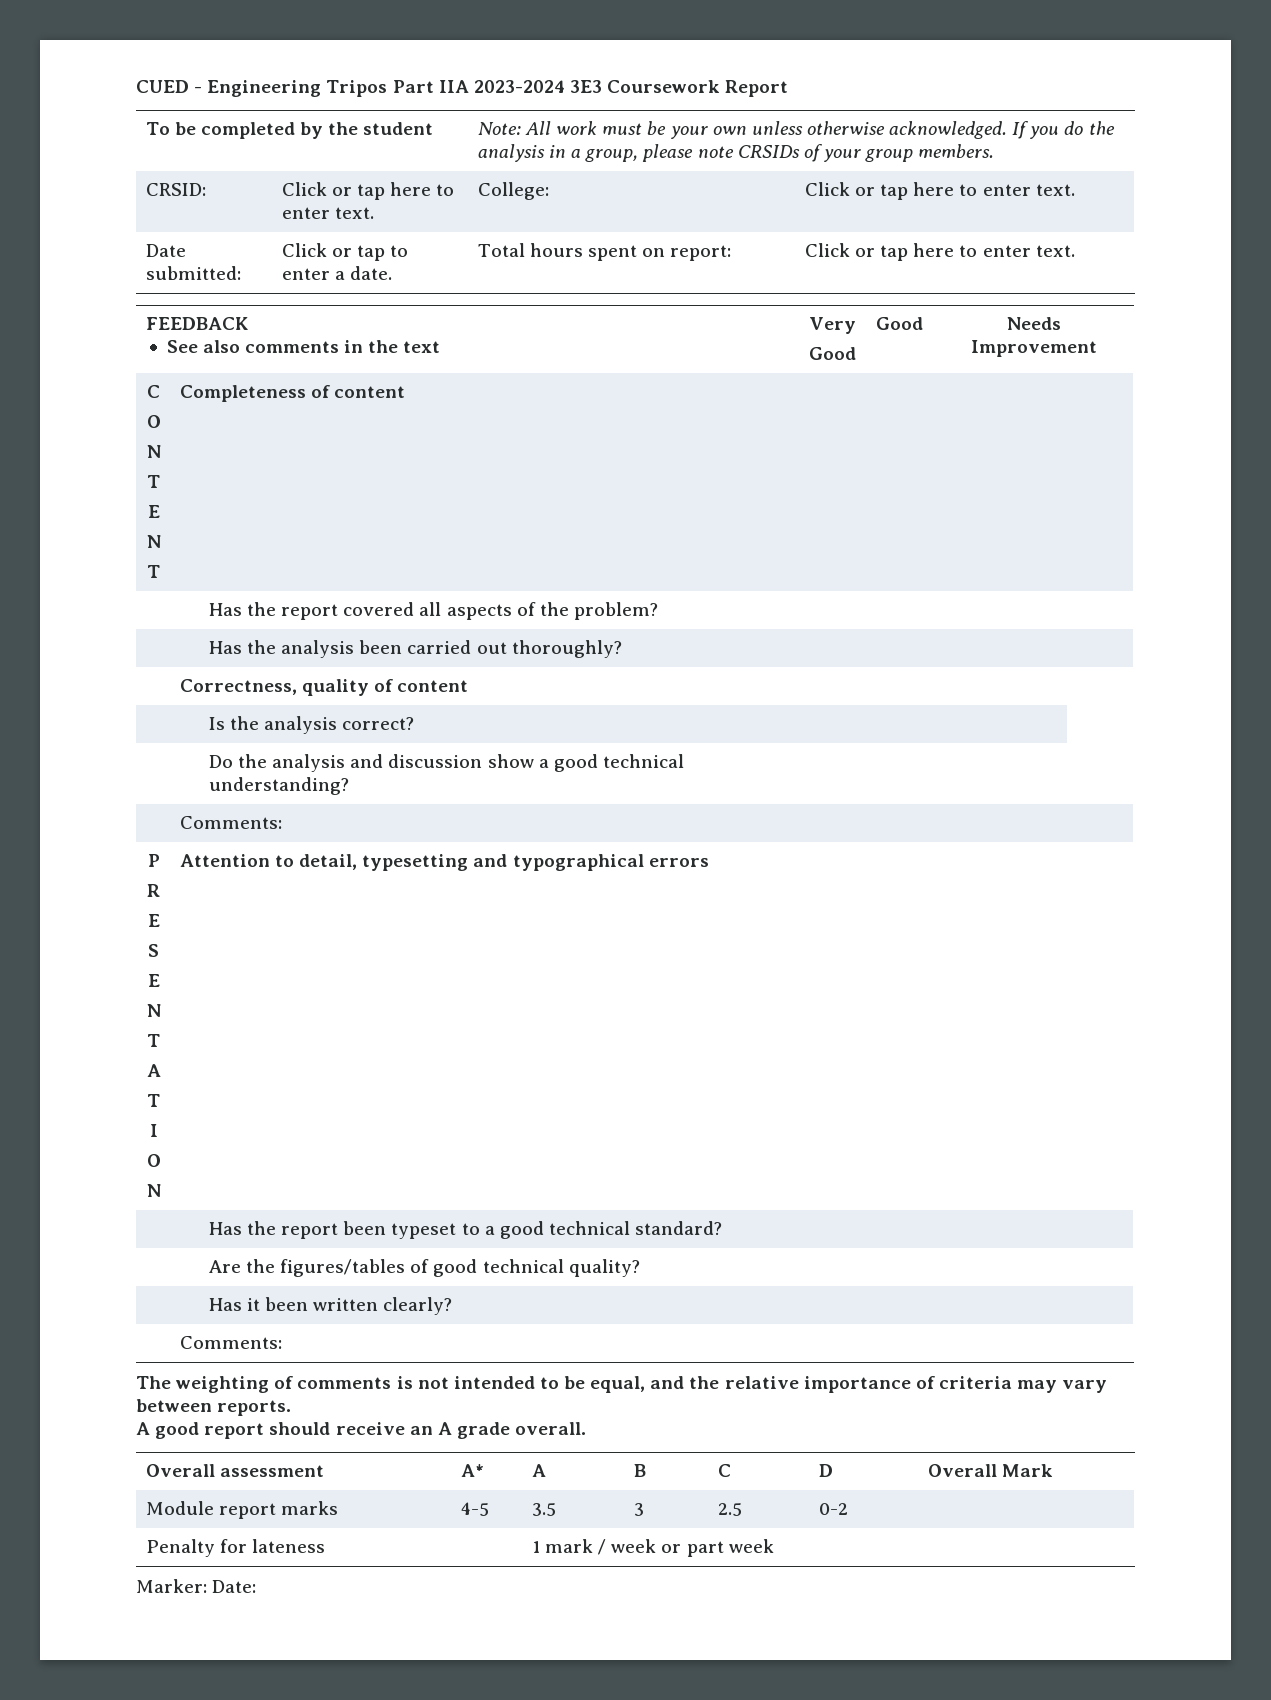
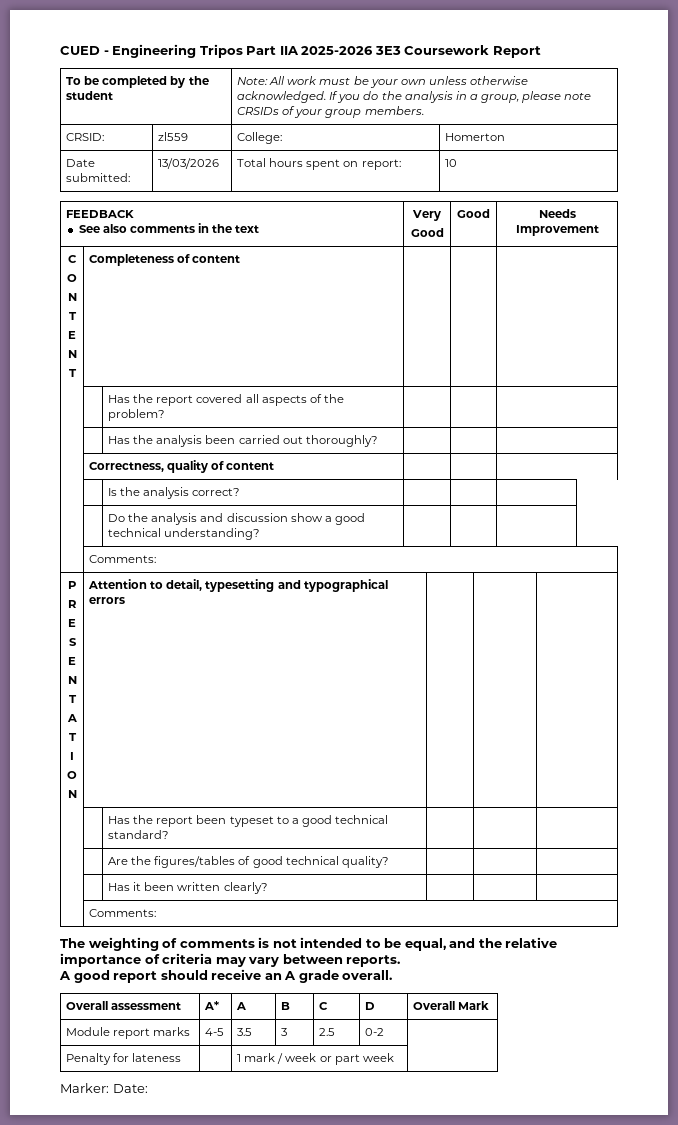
- CUED - Engineering Tripos Part IIA 2023-2024 3E3 Coursework Report
+ CUED - Engineering Tripos Part IIA 2025-2026 3E3 Coursework Report
- CRSID: | Click or tap here to enter text. | College: | Click or tap here to enter text.
- Date submitted: | Click or tap to enter a date. | Total hours spent on report: | Click or tap here to enter text.
+ CRSID: | zl559 | College: | Homerton
+ Date submitted: | 13/03/2026 | Total hours spent on report: | 10

